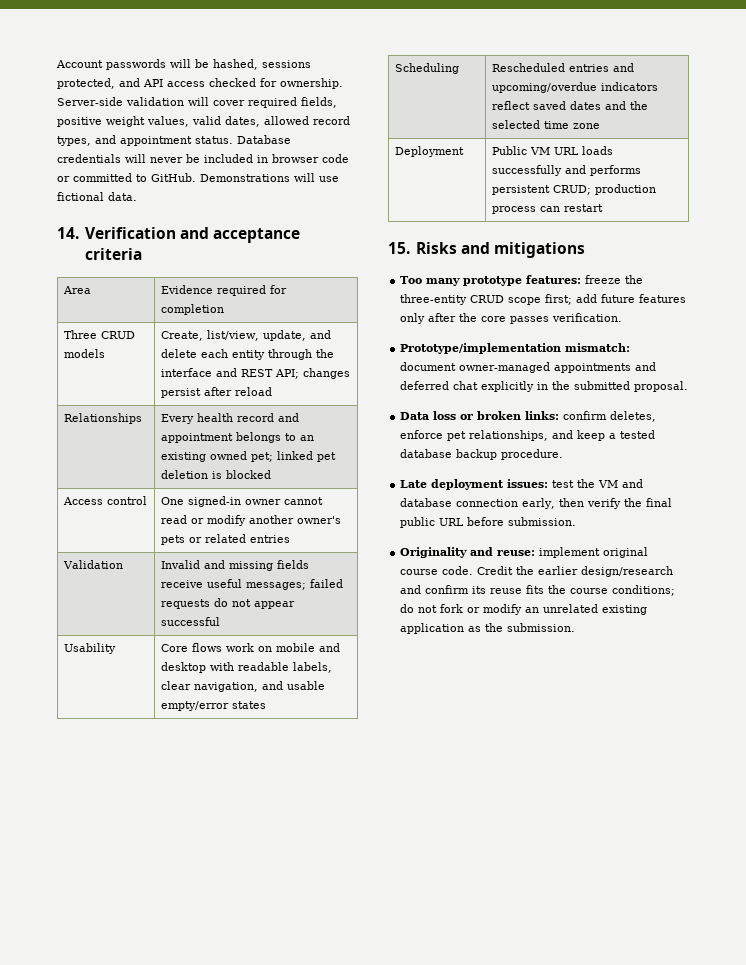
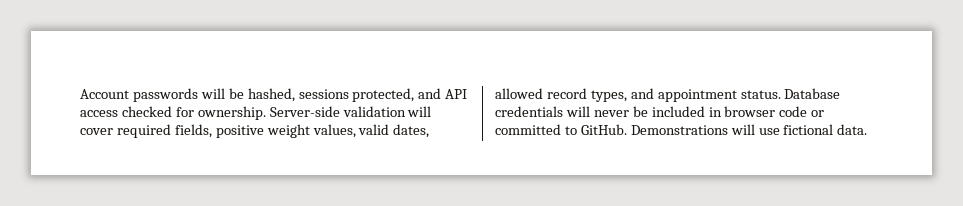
- 14. Verification and acceptance criteria
- Area | Evidence required for completion
- Three CRUD models | Create, list/view, update, and delete each entity through the interface and REST API; changes persist after reload
- Relationships | Every health record and appointment belongs to an existing owned pet; linked pet deletion is blocked
- Access control | One signed-in owner cannot read or modify another owner's pets or related entries
- Validation | Invalid and missing fields receive useful messages; failed requests do not appear successful
- Usability | Core flows work on mobile and desktop with readable labels, clear navigation, and usable empty/error states
- Scheduling | Rescheduled entries and upcoming/overdue indicators reflect saved dates and the selected time zone
- Deployment | Public VM URL loads successfully and performs persistent CRUD; production process can restart
- 15. Risks and mitigations
- Too many prototype features: freeze the three-entity CRUD scope first; add future features only after the core passes verification.
- Prototype/implementation mismatch: document owner-managed appointments and deferred chat explicitly in the submitted proposal.
- Data loss or broken links: confirm deletes, enforce pet relationships, and keep a tested database backup procedure.
- Late deployment issues: test the VM and database connection early, then verify the final public URL before submission.
- Originality and reuse: implement original course code. Credit the earlier design/research and confirm its reuse fits the course conditions; do not fork or modify an unrelated existing application as the submission.

